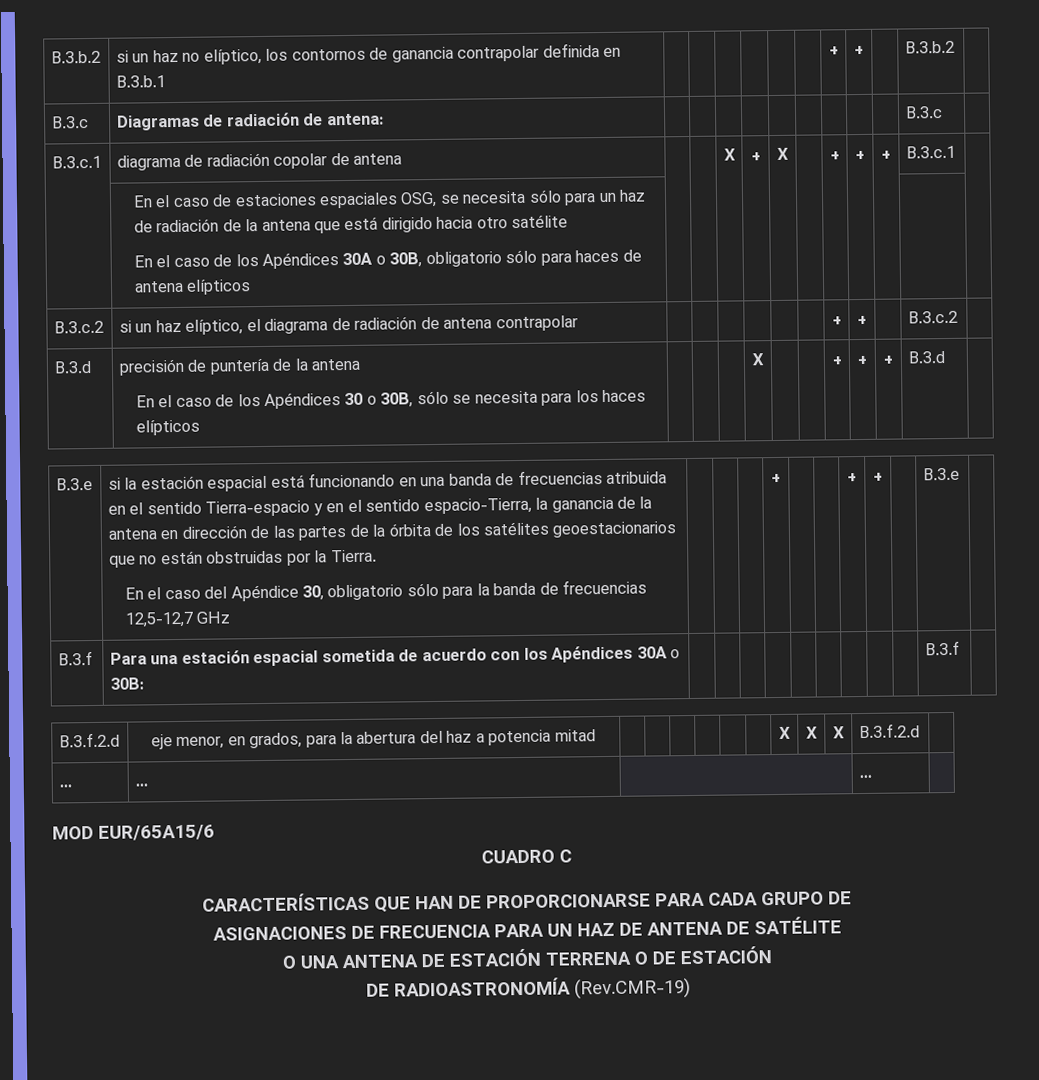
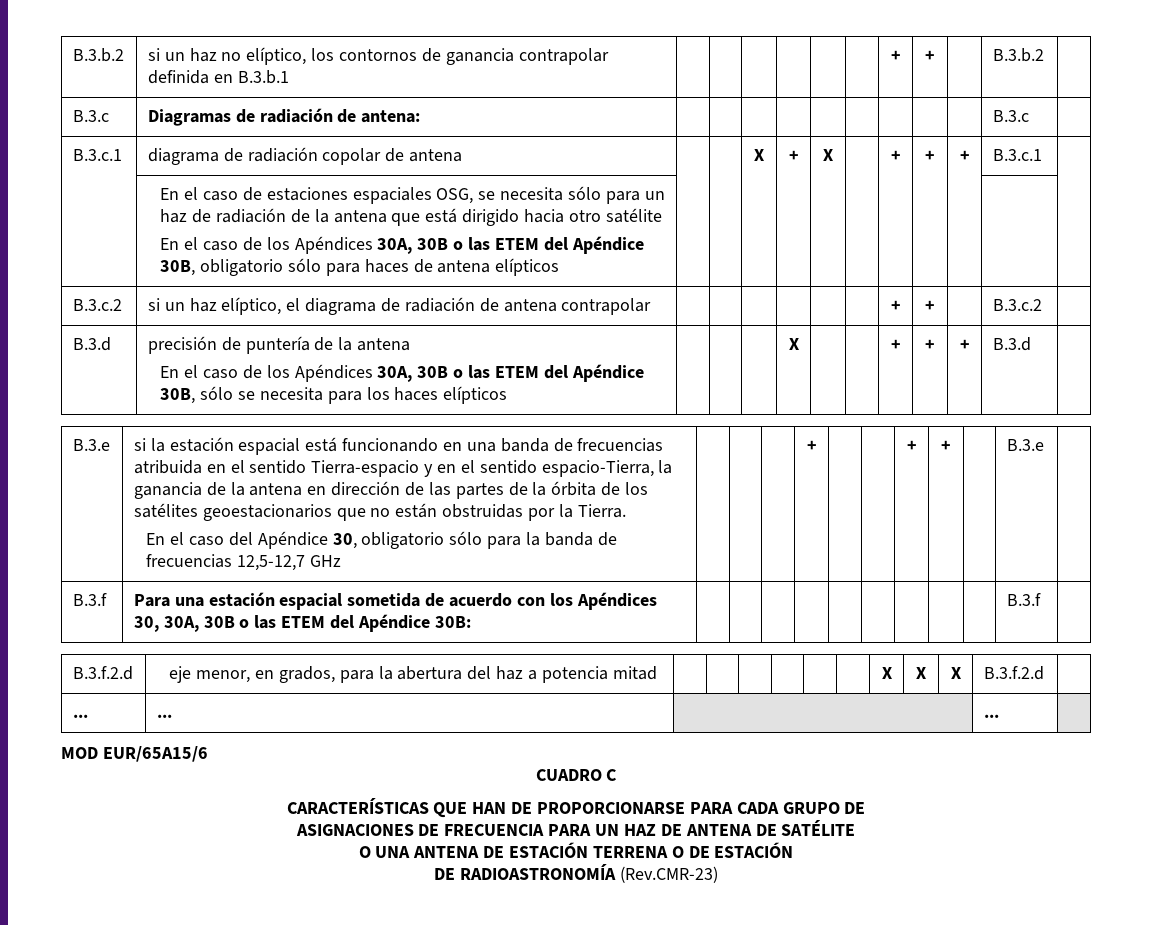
- En el caso de los Apéndices 30A o 30B, obligatorio sólo para haces de antena elípticos
+ En el caso de los Apéndices 30A, 30B o las ETEM del Apéndice 30B, obligatorio sólo para haces de antena elípticos
  B.3.d | precisión de puntería de la antena
- En el caso de los Apéndices 30 o 30B, sólo se necesita para los haces elípticos | | | | X | | | + | + | + | B.3.d |
+ En el caso de los Apéndices 30A, 30B o las ETEM del Apéndice 30B, sólo se necesita para los haces elípticos | | | | X | | | + | + | + | B.3.d |
- B.3.f | Para una estación espacial sometida de acuerdo con los Apéndices 30A o 30B: | | | | | | | | | | B.3.f |
+ B.3.f | Para una estación espacial sometida de acuerdo con los Apéndices 30, 30A, 30B o las ETEM del Apéndice 30B: | | | | | | | | | | B.3.f |
- DE RADIOASTRONOMÍA (Rev.CMR-19)
+ DE RADIOASTRONOMÍA (Rev.CMR-23)

